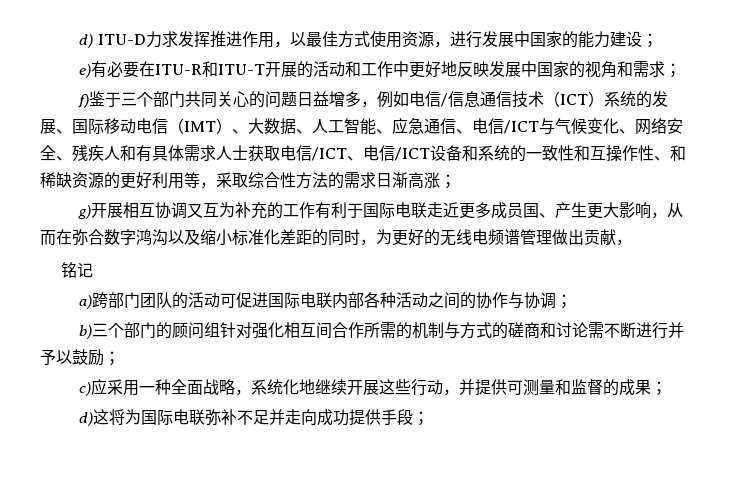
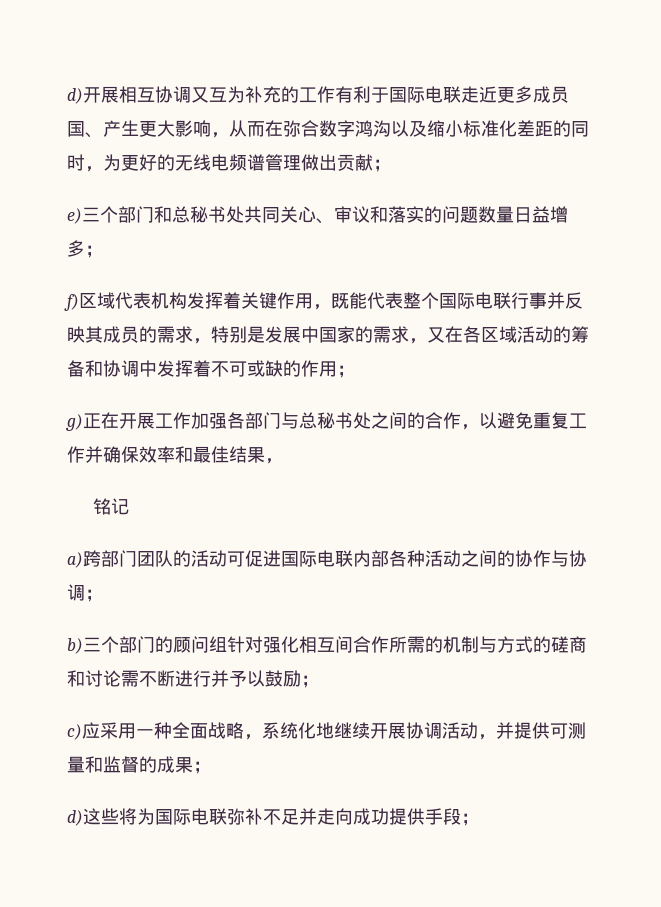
- d) ITU-D力求发挥推进作用，以最佳方式使用资源，进行发展中国家的能力建设；
- e)有必要在ITU-R和ITU-T开展的活动和工作中更好地反映发展中国家的视角和需求；
- f)鉴于三个部门共同关心的问题日益增多，例如电信/信息通信技术（ICT）系统的发展、国际移动电信（IMT）、大数据、人工智能、应急通信、电信/ICT与气候变化、网络安全、残疾人和有具体需求人士获取电信/ICT、电信/ICT设备和系统的一致性和互操作性、和稀缺资源的更好利用等，采取综合性方法的需求日渐高涨；
- g)开展相互协调又互为补充的工作有利于国际电联走近更多成员国、产生更大影响，从而在弥合数字鸿沟以及缩小标准化差距的同时，为更好的无线电频谱管理做出贡献，
+ d)开展相互协调又互为补充的工作有利于国际电联走近更多成员国、产生更大影响，从而在弥合数字鸿沟以及缩小标准化差距的同时，为更好的无线电频谱管理做出贡献；
+ e)三个部门和总秘书处共同关心、审议和落实的问题数量日益增多；
+ f)区域代表机构发挥着关键作用，既能代表整个国际电联行事并反映其成员的需求，特别是发展中国家的需求，又在各区域活动的筹备和协调中发挥着不可或缺的作用；
+ g)正在开展工作加强各部门与总秘书处之间的合作，以避免重复工作并确保效率和最佳结果，
- c)应采用一种全面战略，系统化地继续开展这些行动，并提供可测量和监督的成果；
+ c)应采用一种全面战略，系统化地继续开展协调活动，并提供可测量和监督的成果；
- d)这将为国际电联弥补不足并走向成功提供手段；
+ d)这些将为国际电联弥补不足并走向成功提供手段；

